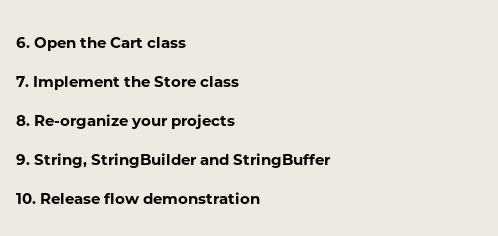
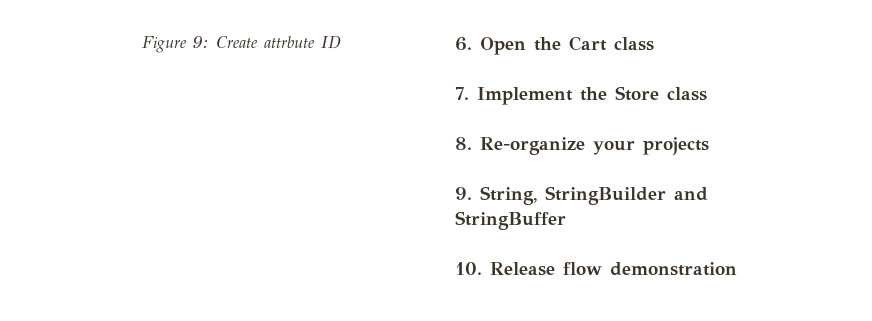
+ Figure 9: Create attrbute ID

